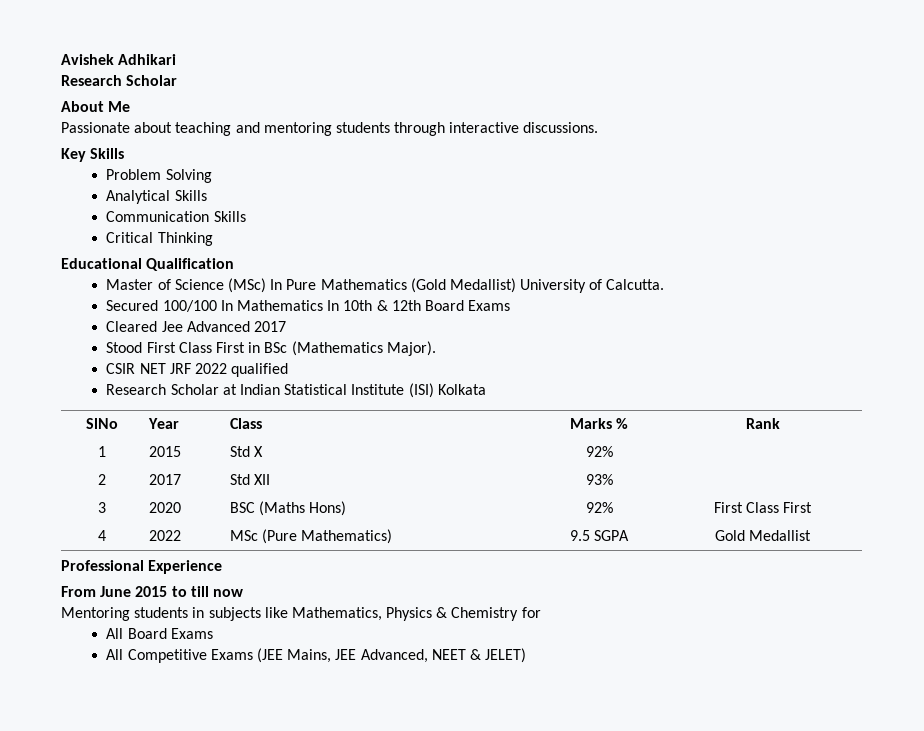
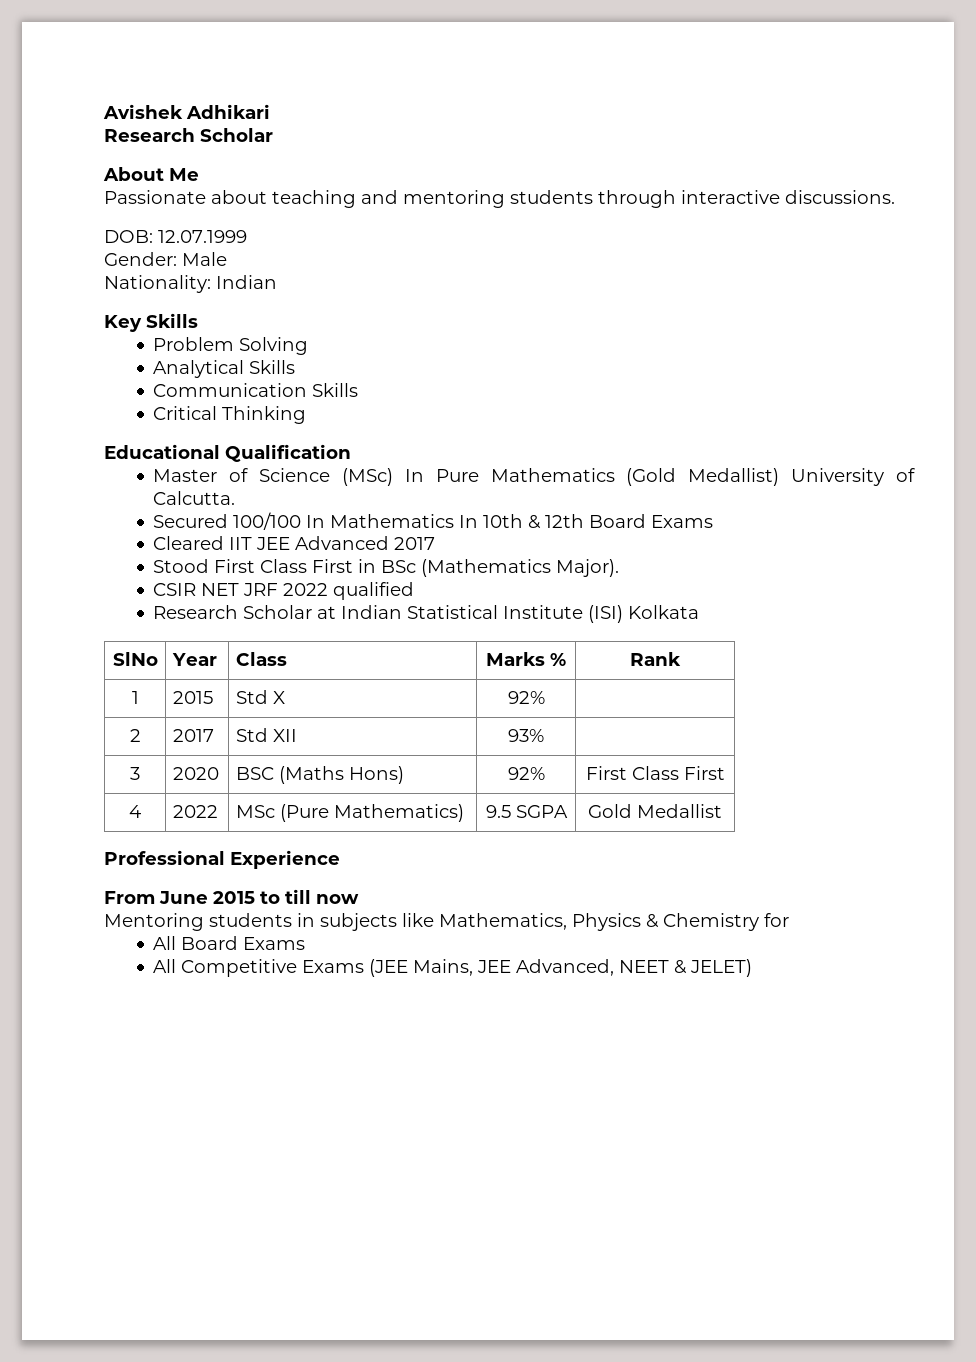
+ DOB: 12.07.1999
+ Gender: Male
+ Nationality: Indian
- Cleared Jee Advanced 2017
+ Cleared IIT JEE Advanced 2017

